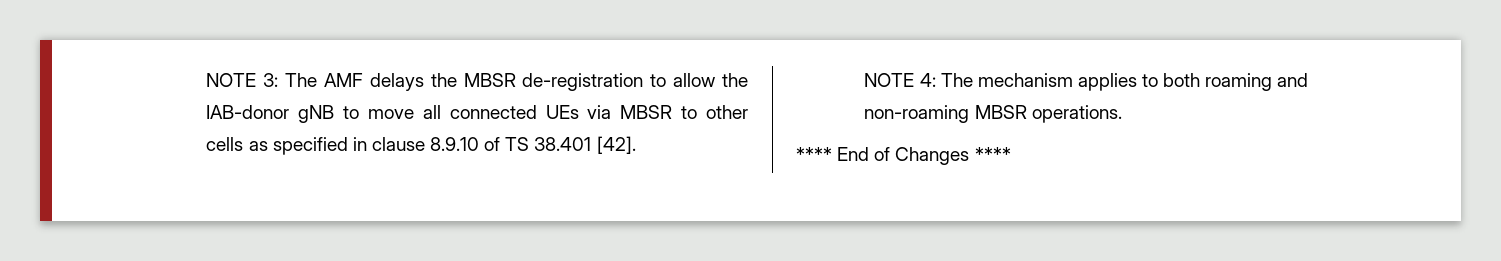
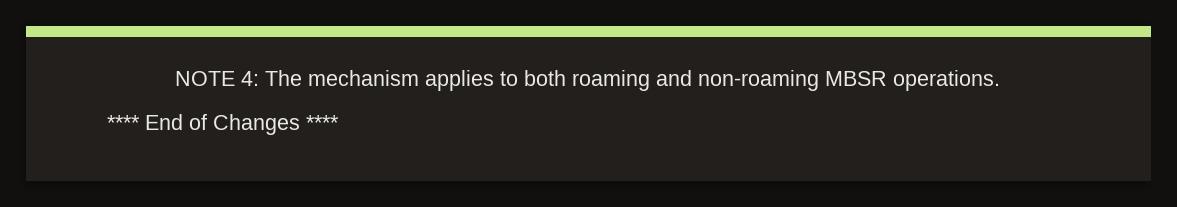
- NOTE 3: The AMF delays the MBSR de-registration to allow the IAB-donor gNB to move all connected UEs via MBSR to other cells as specified in clause 8.9.10 of TS 38.401 [42].

